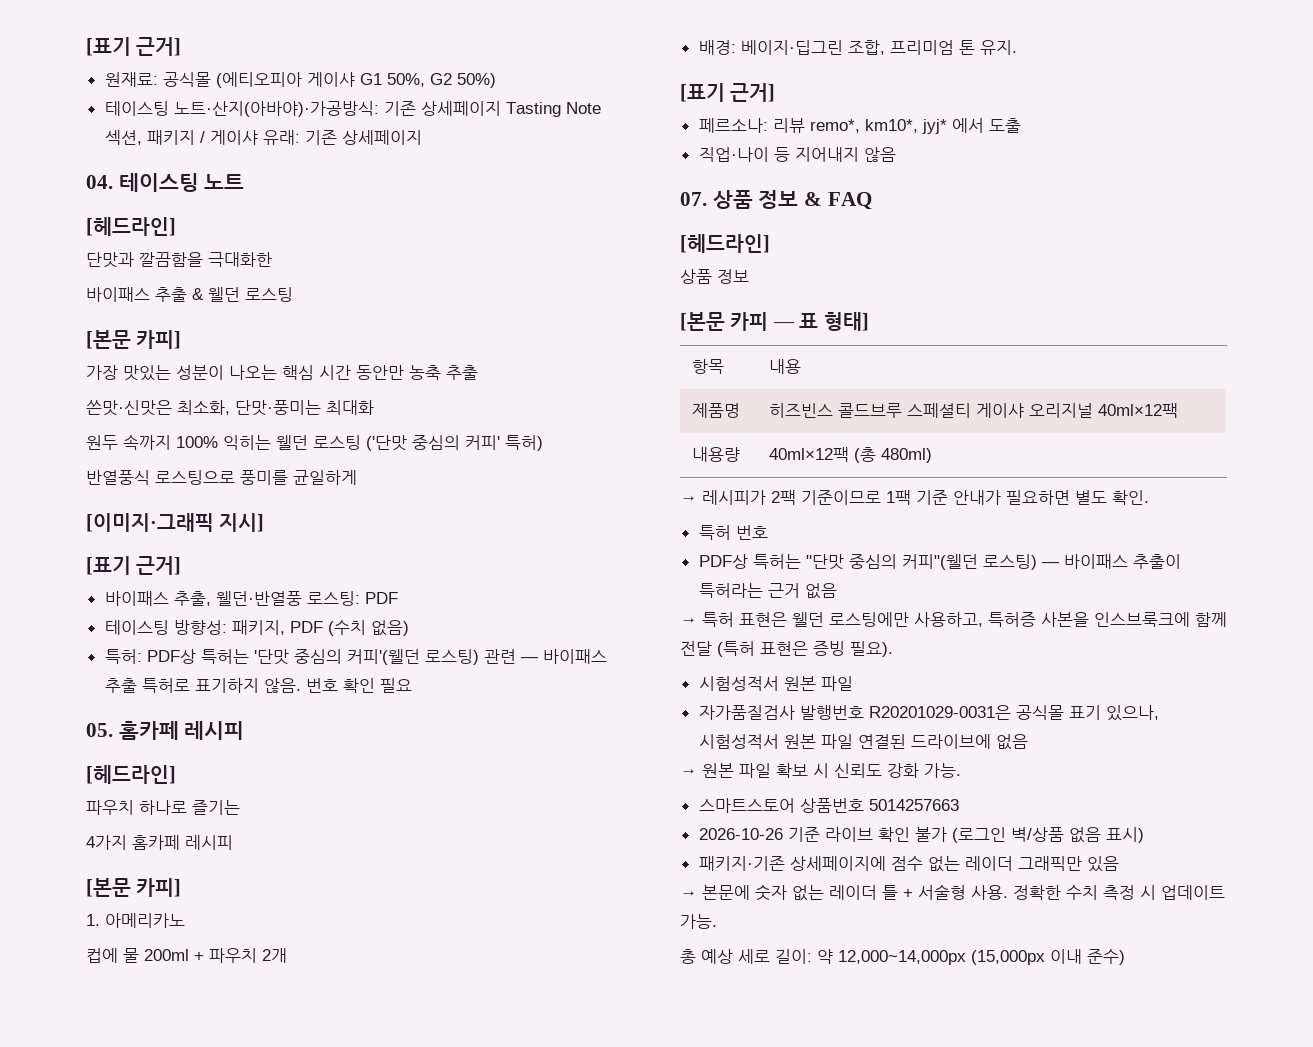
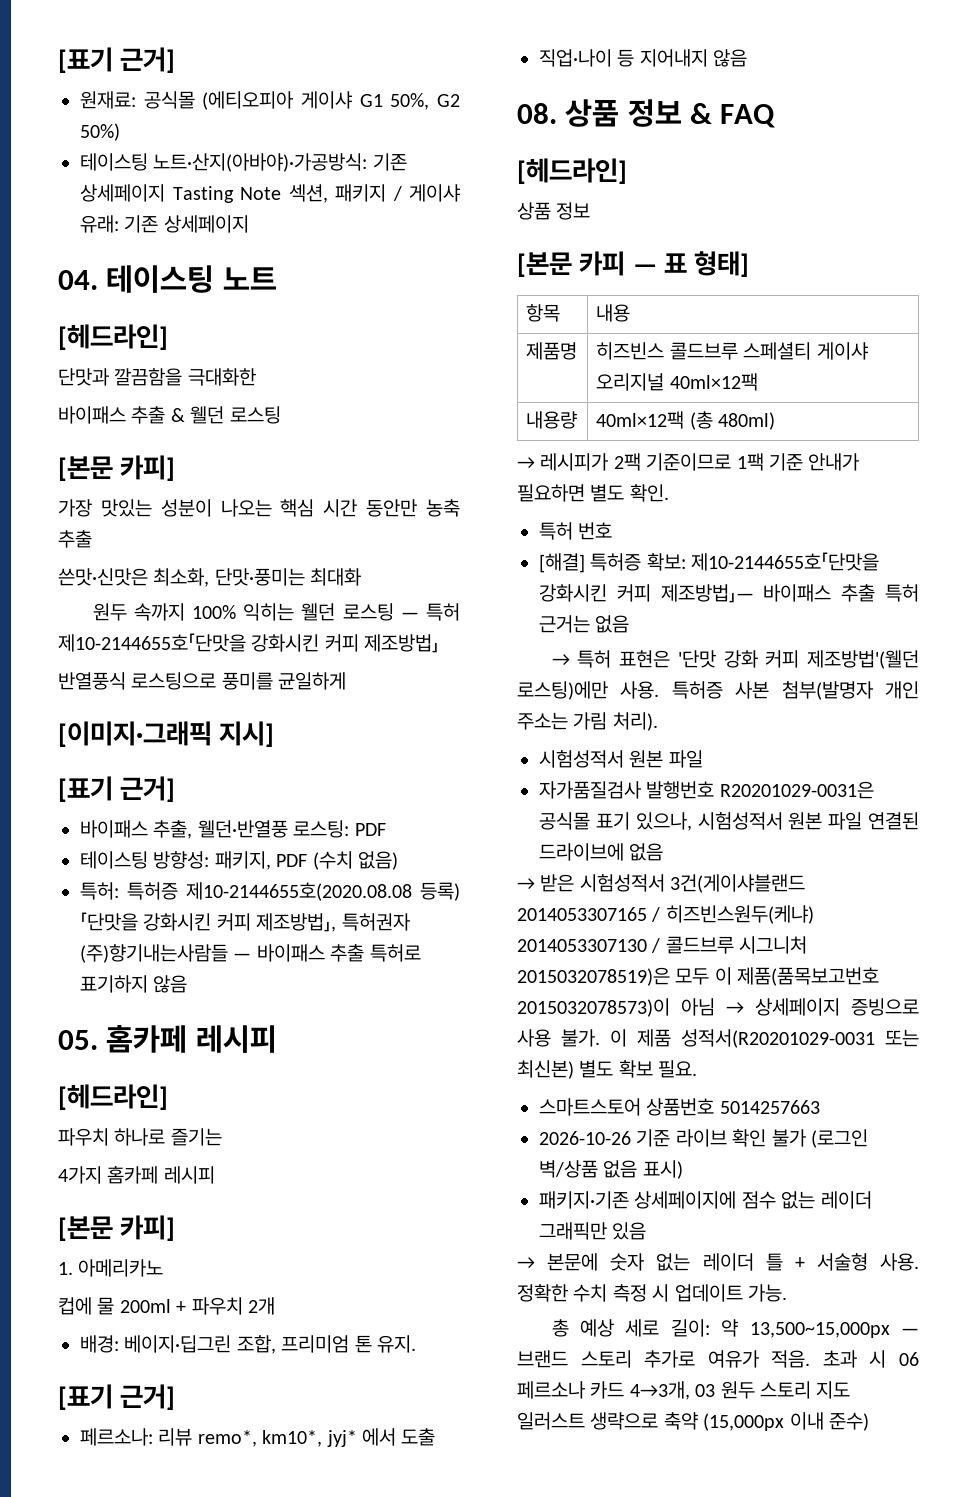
- 원두 속까지 100% 익히는 웰던 로스팅 ('단맛 중심의 커피' 특허)
+ 원두 속까지 100% 익히는 웰던 로스팅 — 특허 제10-2144655호「단맛을 강화시킨 커피 제조방법」
- 특허: PDF상 특허는 '단맛 중심의 커피'(웰던 로스팅) 관련 — 바이패스 추출 특허로 표기하지 않음. 번호 확인 필요
+ 특허: 특허증 제10-2144655호(2020.08.08 등록)「단맛을 강화시킨 커피 제조방법」, 특허권자 (주)향기내는사람들 — 바이패스 추출 특허로 표기하지 않음
- 07. 상품 정보 & FAQ
+ 08. 상품 정보 & FAQ
- PDF상 특허는 "단맛 중심의 커피"(웰던 로스팅) — 바이패스 추출이 특허라는 근거 없음
- → 특허 표현은 웰던 로스팅에만 사용하고, 특허증 사본을 인스브룩크에 함께 전달 (특허 표현은 증빙 필요).
+ [해결] 특허증 확보: 제10-2144655호「단맛을 강화시킨 커피 제조방법」— 바이패스 추출 특허 근거는 없음
+ → 특허 표현은 '단맛 강화 커피 제조방법'(웰던 로스팅)에만 사용. 특허증 사본 첨부(발명자 개인 주소는 가림 처리).
- → 원본 파일 확보 시 신뢰도 강화 가능.
+ → 받은 시험성적서 3건(게이샤블랜드 2014053307165 / 히즈빈스원두(케냐) 2014053307130 / 콜드브루 시그니처 2015032078519)은 모두 이 제품(품목보고번호 2015032078573)이 아님 → 상세페이지 증빙으로 사용 불가. 이 제품 성적서(R20201029-0031 또는 최신본) 별도 확보 필요.
- 총 예상 세로 길이: 약 12,000~14,000px (15,000px 이내 준수)
+ 총 예상 세로 길이: 약 13,500~15,000px — 브랜드 스토리 추가로 여유가 적음. 초과 시 06 페르소나 카드 4→3개, 03 원두 스토리 지도 일러스트 생략으로 축약 (15,000px 이내 준수)

